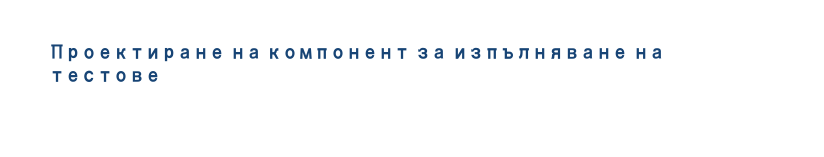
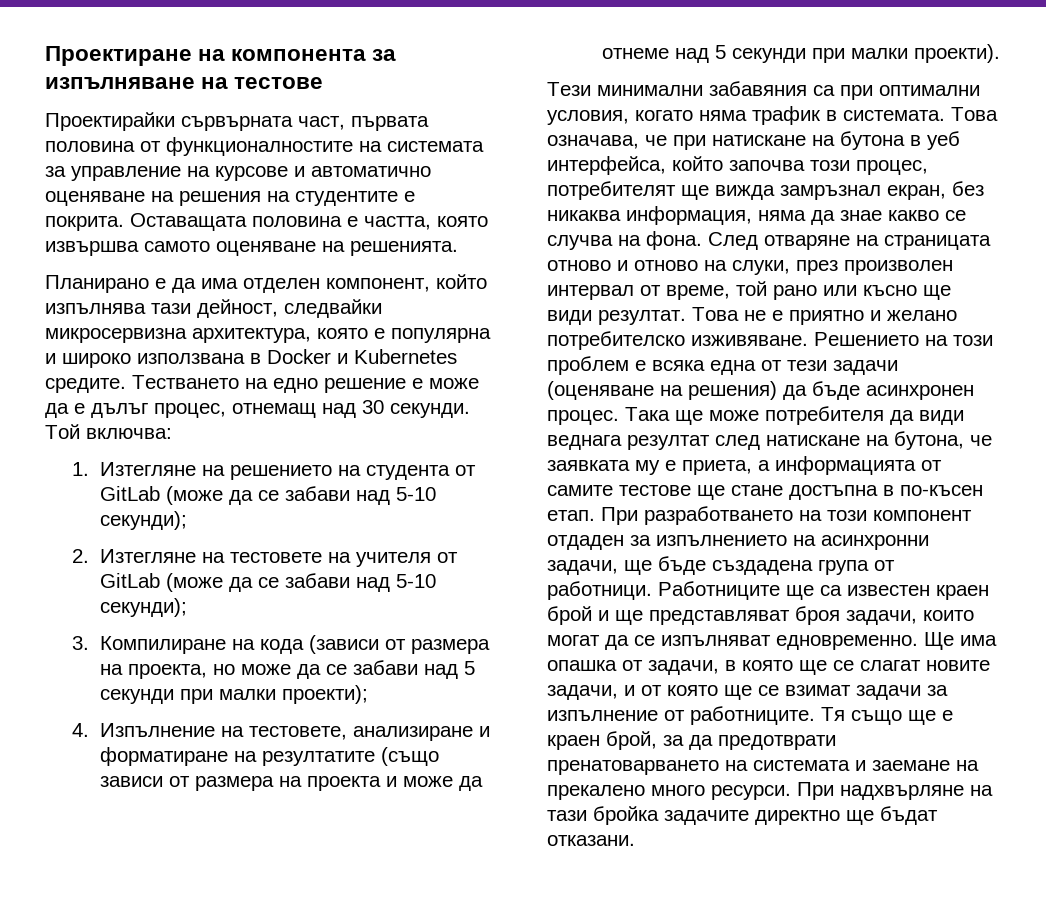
- Проектиране на компонент за изпълняване на тестове
+ Проектиране на компонента за изпълняване на тестове
+ Проектирайки сървърната част, първата половина от функционалностите на системата за управление на курсове и автоматично оценяване на решения на студентите е покрита. Оставащата половина е частта, която извършва самото оценяване на решенията.
+ Планирано е да има отделен компонент, който изпълнява тази дейност, следвайки микросервизна архитектура, която е популярна и широко използвана в Docker и Kubernetes средите. Тестването на едно решение е може да е дълъг процес, отнемащ над 30 секунди. Той включва:
+ 1. Изтегляне на решението на студента от GitLab (може да се забави над 5-10 секунди);
+ 2. Изтегляне на тестовете на учителя от GitLab (може да се забави над 5-10 секунди);
+ 3. Компилиране на кода (зависи от размера на проекта, но може да се забави над 5 секунди при малки проекти);
+ 4. Изпълнение на тестовете, анализиране и форматиране на резултатите (също зависи от размера на проекта и може да отнеме над 5 секунди при малки проекти).
+ Тези минимални забавяния са при оптимални условия, когато няма трафик в системата. Това означава, че при натискане на бутона в уеб интерфейса, който започва този процес, потребителят ще вижда замръзнал екран, без никаква информация, няма да знае какво се случва на фона. След отваряне на страницата отново и отново на слуки, през произволен интервал от време, той рано или късно ще види резултат. Това не е приятно и желано потребителско изживяване. Решението на този проблем е всяка една от тези задачи (оценяване на решения) да бъде асинхронен процес. Така ще може потребителя да види веднага резултат след натискане на бутона, че заявката му е приета, а информацията от самите тестове ще стане достъпна в по-късен етап. При разработването на този компонент отдаден за изпълнението на асинхронни задачи, ще бъде създадена група от работници. Работниците ще са известен краен брой и ще представляват броя задачи, които могат да се изпълняват едновременно. Ще има опашка от задачи, в която ще се слагат новите задачи, и от която ще се взимат задачи за изпълнение от работниците. Тя също ще е краен брой, за да предотврати пренатоварването на системата и заемане на прекалено много ресурси. При надхвърляне на тази бройка задачите директно ще бъдат отказани.

